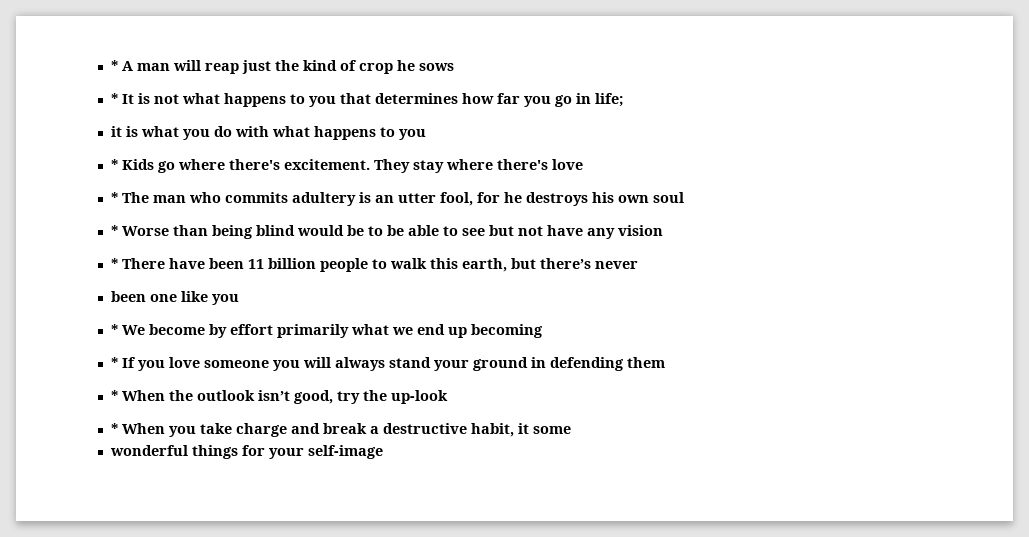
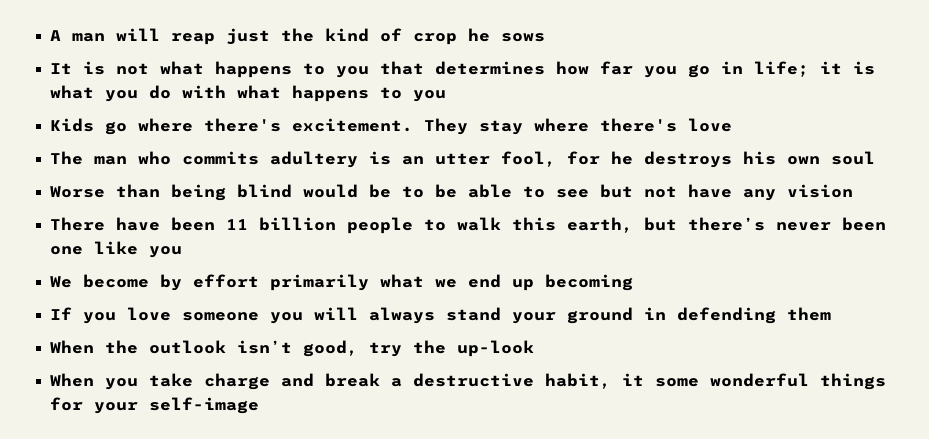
- * A man will reap just the kind of crop he sows
+ A man will reap just the kind of crop he sows
- * It is not what happens to you that determines how far you go in life;
- it is what you do with what happens to you
+ It is not what happens to you that determines how far you go in life; it is what you do with what happens to you
- * Kids go where there's excitement.
+ Kids go where there's excitement.
- * The man who commits adultery is an utter fool, for he destroys his own soul
+ The man who commits adultery is an utter fool, for he destroys his own soul
- * Worse than being blind would be to be able to see but not have any vision
+ Worse than being blind would be to be able to see but not have any vision
- * There have been 11 billion people to walk this earth, but there’s never
- been one like you
+ There have been 11 billion people to walk this earth, but there’s never been one like you
- * We become by effort primarily what we end up becoming
+ We become by effort primarily what we end up becoming
- * If you love someone you will always stand your ground in defending them
+ If you love someone you will always stand your ground in defending them
- * When the outlook isn’t good, try the up-look
+ When the outlook isn’t good, try the up-look
- * When you take charge and break a destructive habit, it some
- wonderful things for your self-image
+ When you take charge and break a destructive habit, it some wonderful things for your self-image

